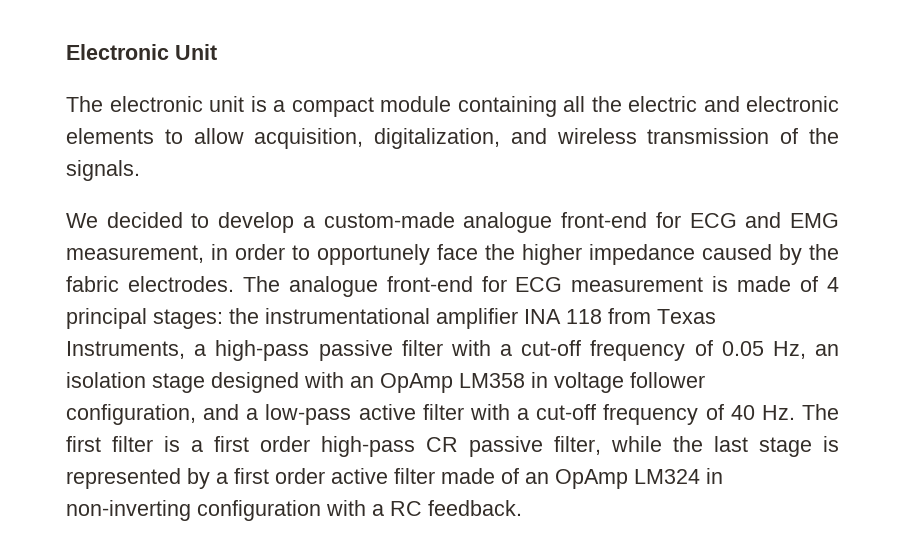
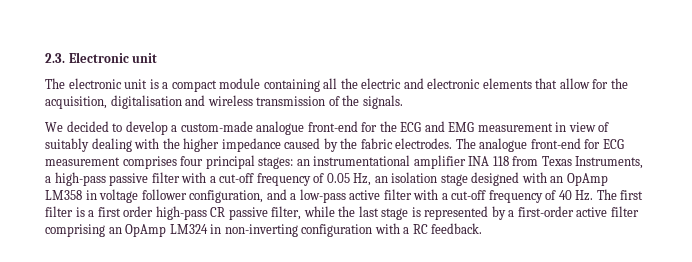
- Electronic Unit
+ 2.3. Electronic unit
- The electronic unit is a compact module containing all the electric and electronic elements to allow acquisition, digitalization, and wireless transmission of the signals.
+ The electronic unit is a compact module containing all the electric and electronic elements that allow for the acquisition, digitalisation and wireless transmission of the signals.
- We decided to develop a custom-made analogue front-end for ECG and EMG measurement, in order to opportunely face the higher impedance caused by the fabric electrodes.
+ We decided to develop a custom-made analogue front-end for the ECG and EMG measurement in view of suitably dealing with the higher impedance caused by the fabric electrodes.
- The analogue front-end for ECG measurement is made of 4 principal stages:
+ The analogue front-end for ECG measurement comprises four principal stages:
- the instrumentational amplifier INA 118 from Texas Instruments, a high-pass passive filter with a cut-off frequency of 0.05 Hz, an isolation stage designed with an OpAmp LM358 in voltage follower configuration, and a low-pass active filter with a cut-off frequency of 40 Hz. The first filter is a first order high-pass CR passive filter, while the last stage is represented by a first order active filter made of an OpAmp LM324 in non-inverting configuration with a RC feedback.
+ an instrumentational amplifier INA 118 from Texas Instruments, a high-pass passive filter with a cut-off frequency of 0.05 Hz, an isolation stage designed with an OpAmp LM358 in voltage follower configuration, and a low-pass active filter with a cut-off frequency of 40 Hz. The first filter is a first order high-pass CR passive filter, while the last stage is represented by a first-order active filter comprising an OpAmp LM324 in non-inverting configuration with a RC feedback.

